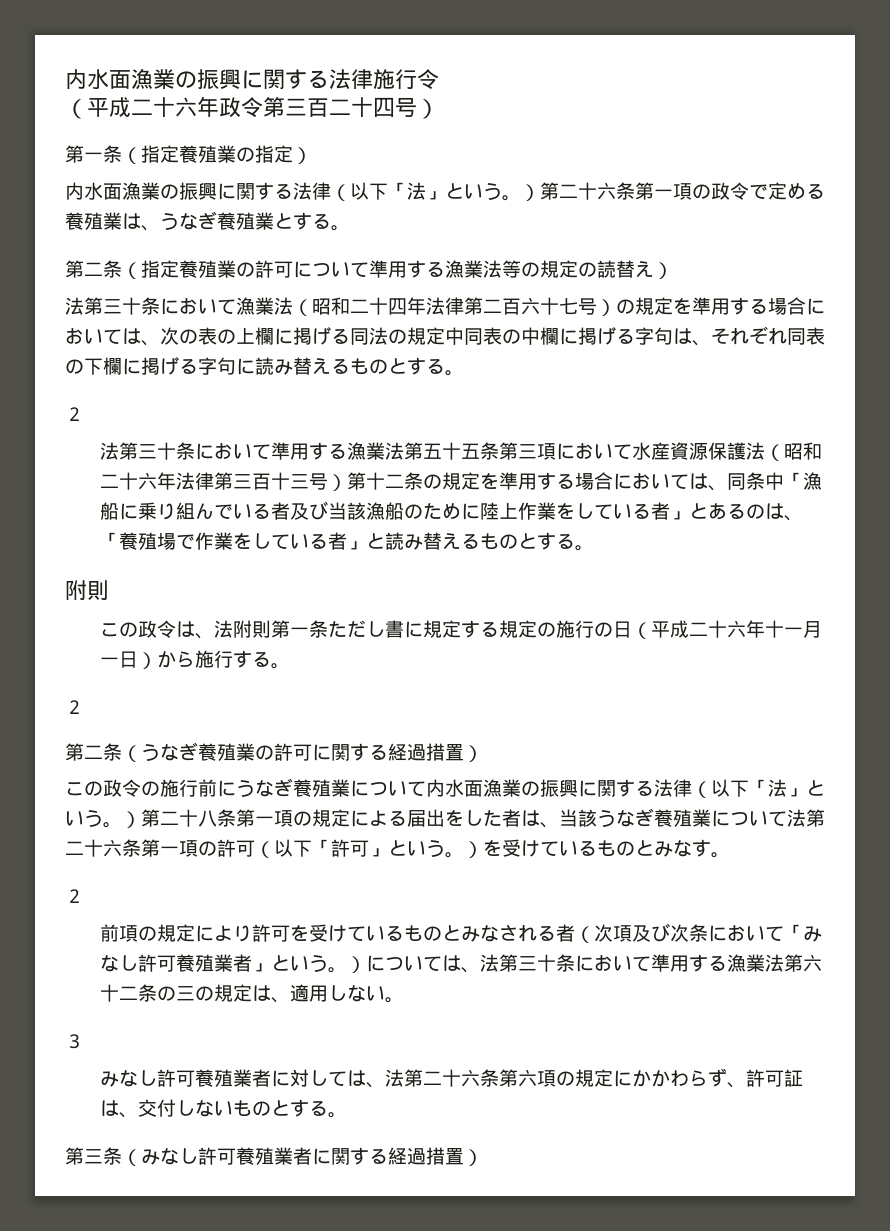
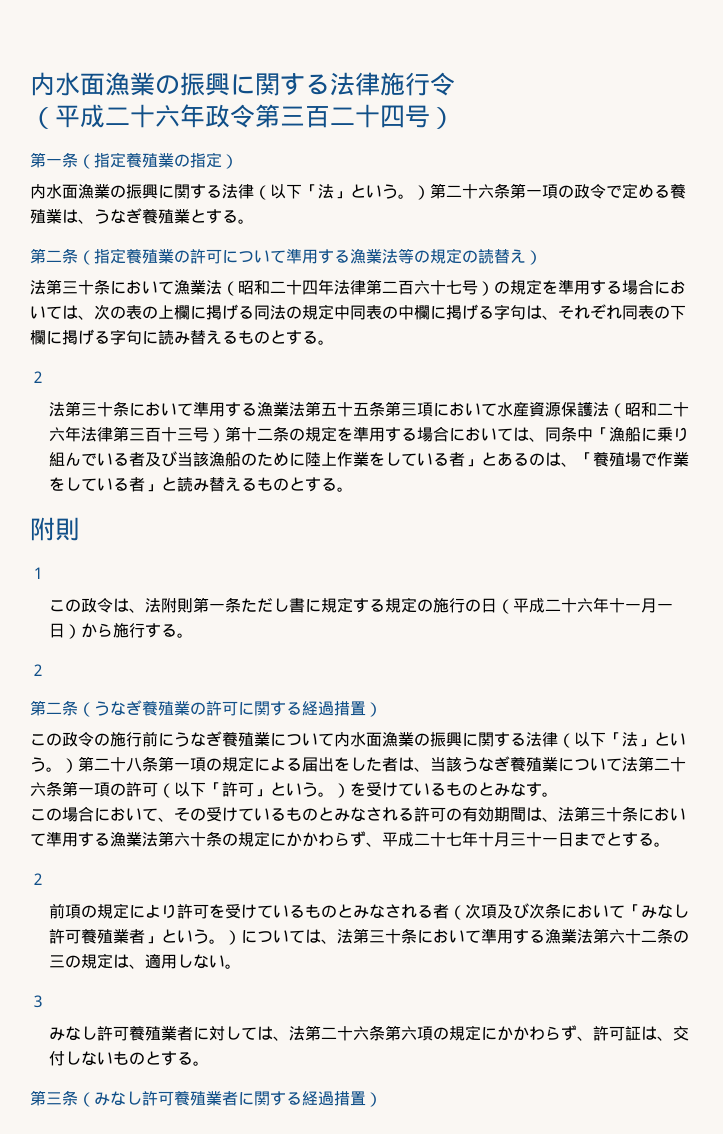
+ １
+ この場合において、その受けているものとみなされる許可の有効期間は、法第三十条において準用する漁業法第六十条の規定にかかわらず、平成二十七年十月三十一日までとする。

